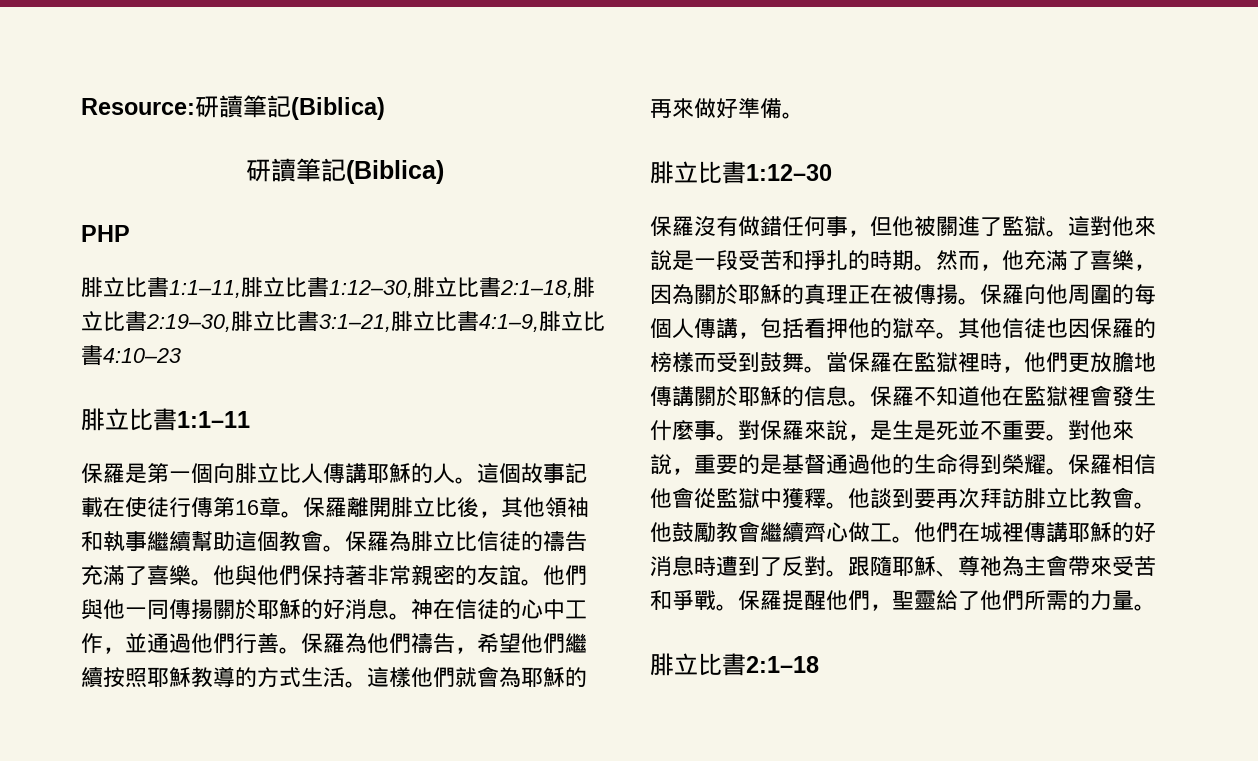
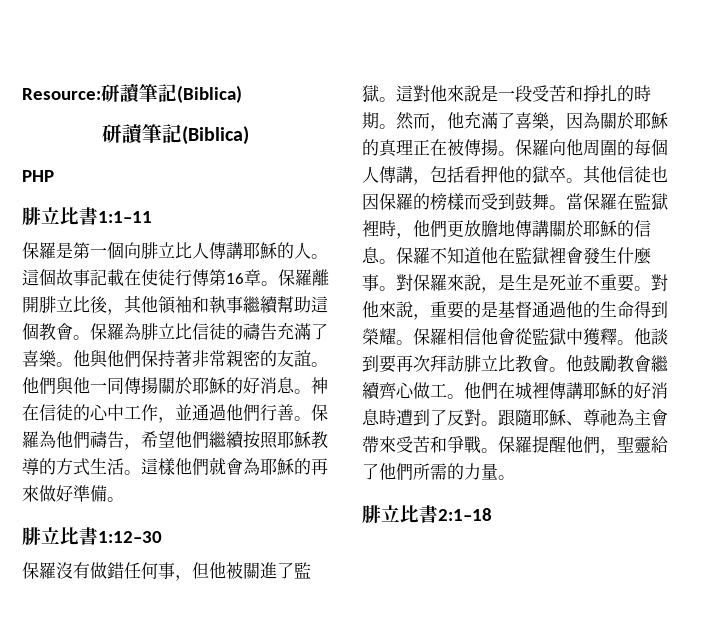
- 腓立比書1:1–11,腓立比書1:12–30,腓立比書2:1–18,腓立比書2:19–30,腓立比書3:1–21,腓立比書4:1–9,腓立比書4:10–23

